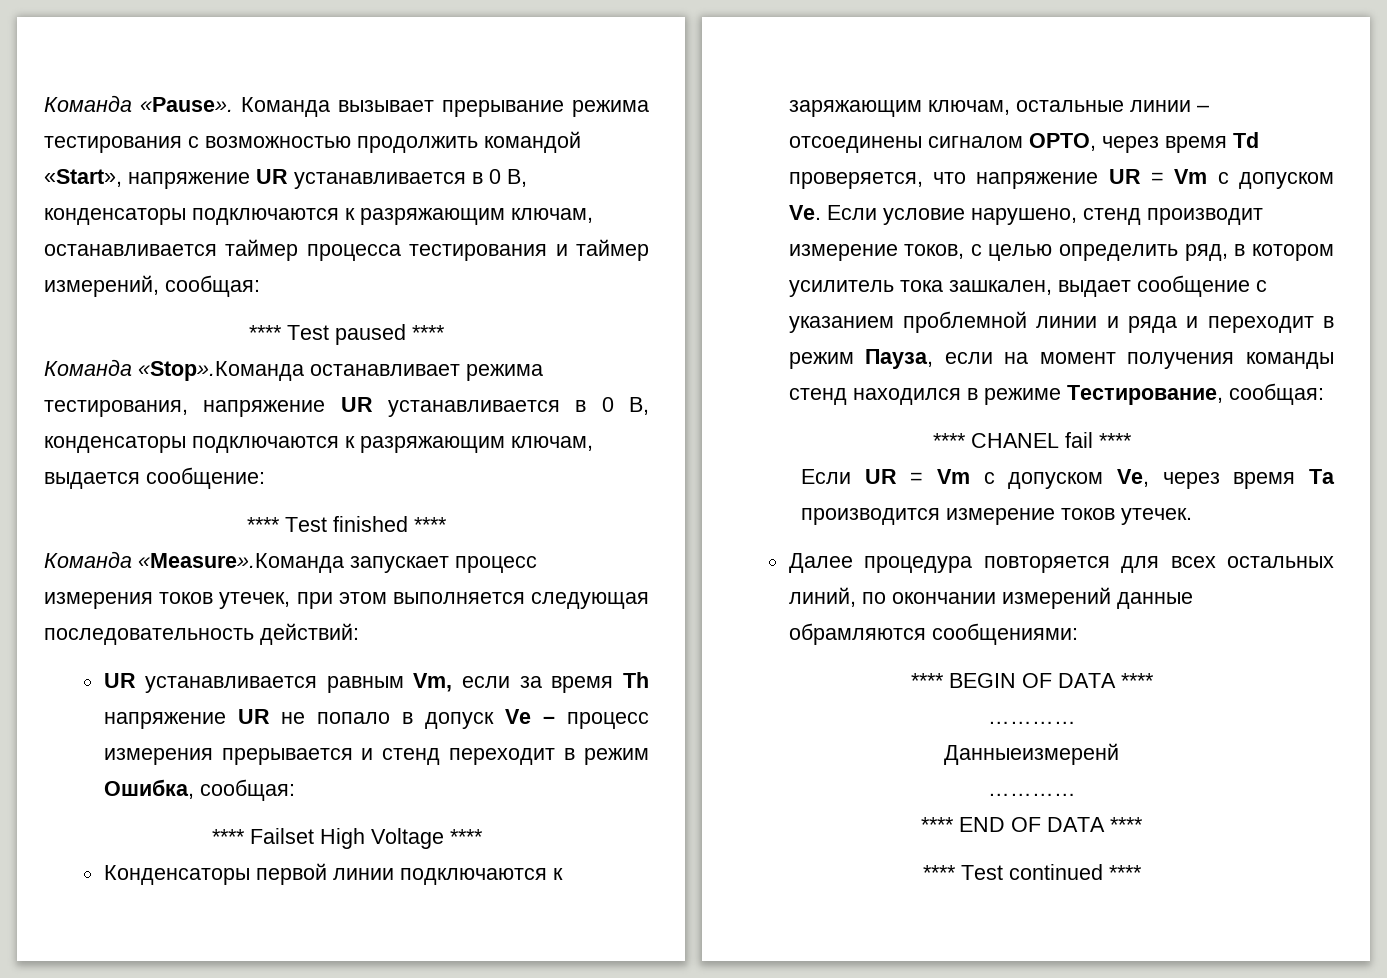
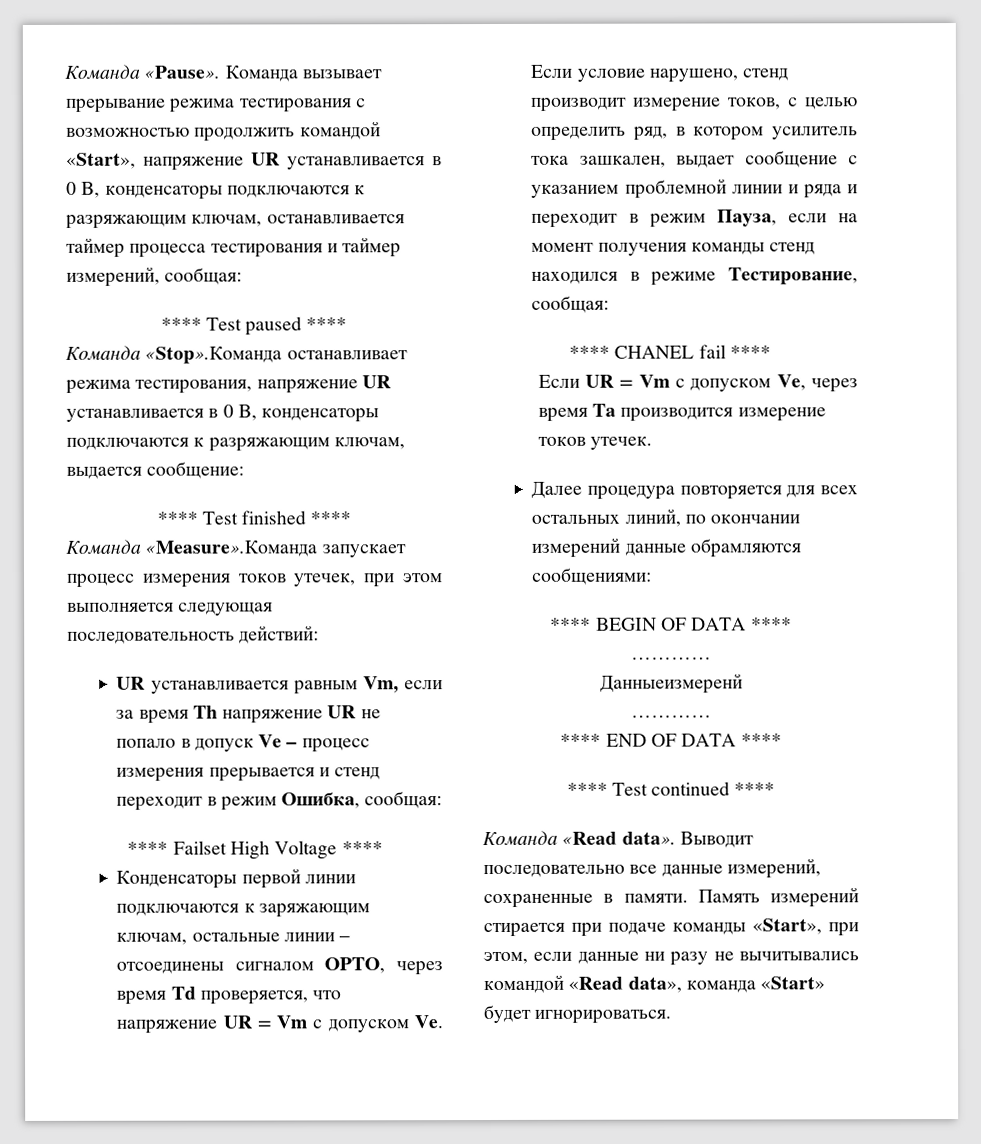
+ Команда «Read data». Выводит последовательно все данные измерений, сохраненные в памяти. Память измерений стирается при подаче команды «Start», при этом, если данные ни разу не вычитывались командой «Read data», команда «Start» будет игнорироваться.

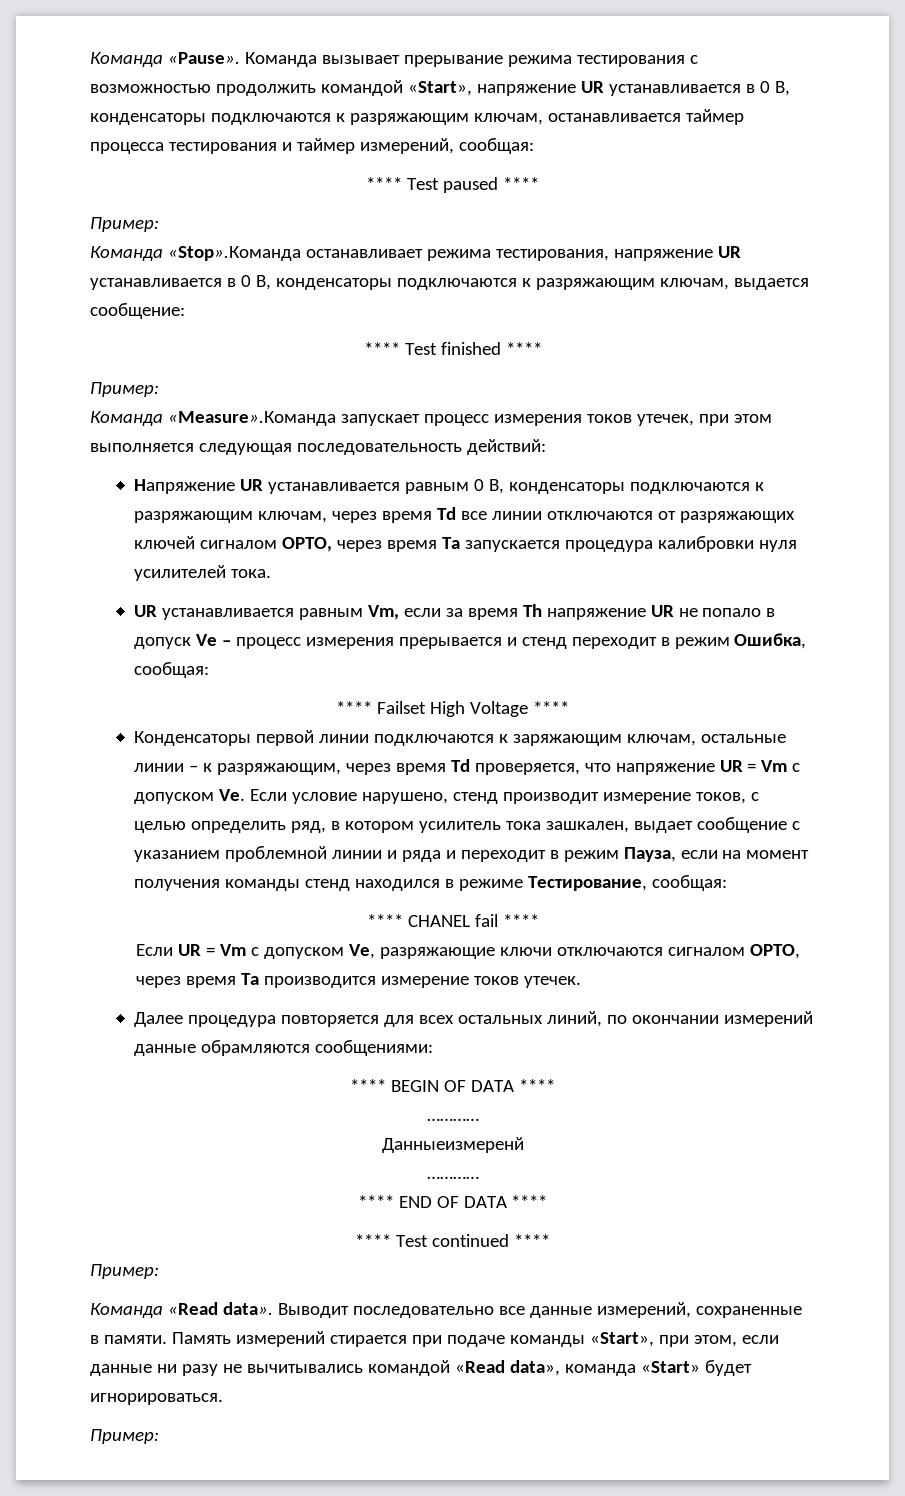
  **** Test paused ****
+ Пример:
  **** Test finished ****
+ Пример:
+ Напряжение UR устанавливается равным 0 В, конденсаторы подключаются к разряжающим ключам, через время Td все линии отключаются от разряжающих ключей сигналом OPTO, через время Ta запускается процедура калибровки нуля усилителей тока.
- Конденсаторы первой линии подключаются к заряжающим ключам, остальные линии – отсоединены сигналом OPTO, через время Td проверяется, что напряжение UR = Vm с допуском Ve. Если условие нарушено, стенд производит измерение токов, с целью определить ряд, в котором усилитель тока зашкален, выдает сообщение с указанием проблемной линии и ряда и переходит в режим Пауза, если на момент получения команды стенд находился в режиме Тестирование, сообщая:
+ Конденсаторы первой линии подключаются к заряжающим ключам, остальные линии – к разряжающим, через время Td проверяется, что напряжение UR = Vm с допуском Ve. Если условие нарушено, стенд производит измерение токов, с целью определить ряд, в котором усилитель тока зашкален, выдает сообщение с указанием проблемной линии и ряда и переходит в режим Пауза, если на момент получения команды стенд находился в режиме Тестирование, сообщая:
- Если UR = Vm с допуском Ve, через время Ta производится измерение токов утечек.
+ Если UR = Vm с допуском Ve, разряжающие ключи отключаются сигналом OPTO, через время Ta производится измерение токов утечек.
  **** Test continued ****
+ Пример:
  Память измерений стирается при подаче команды «Start», при этом, если данные ни разу не вычитывались командой «Read data», команда «Start» будет игнорироваться.
+ Пример:

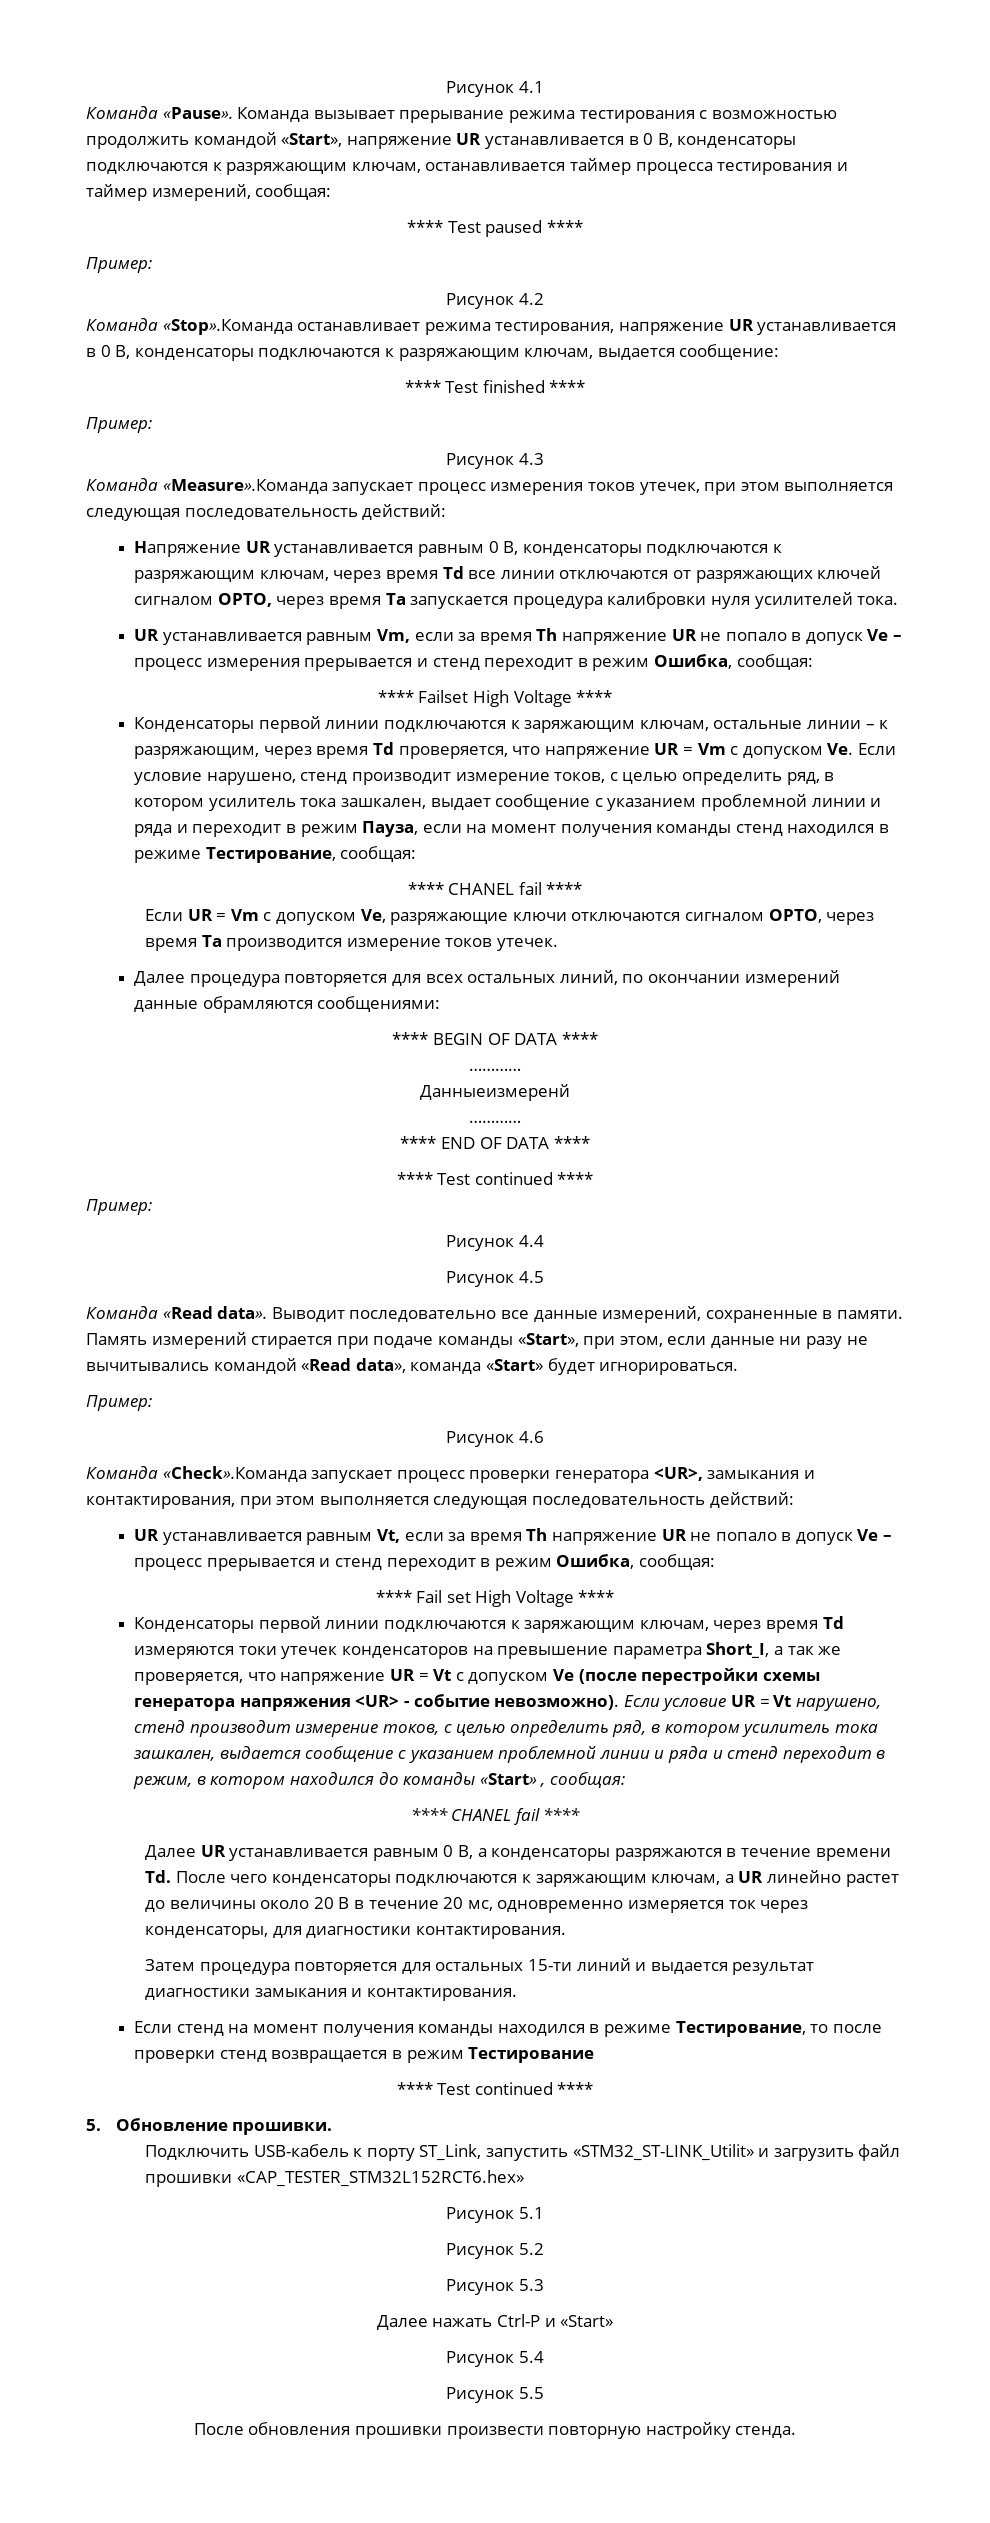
+ Рисунок 4.1
+ Рисунок 4.2
+ Рисунок 4.3
+ Рисунок 4.4
+ Рисунок 4.5
+ Рисунок 4.6
+ Команда «Check».Команда запускает процесс проверки генератора <UR>, замыкания и контактирования, при этом выполняется следующая последовательность действий:
+ UR устанавливается равным Vt, если за время Th напряжение UR не попало в допуск Ve – процесс прерывается и стенд переходит в режим Ошибка, сообщая:
+ **** Fail set High Voltage ****
+ Конденсаторы первой линии подключаются к заряжающим ключам, через время Td измеряются токи утечек конденсаторов на превышение параметра Short_I, а так же проверяется, что напряжение UR = Vt с допуском Ve (после перестройки схемы генератора напряжения <UR> - событие невозможно). Если условие UR = Vt нарушено, стенд производит измерение токов, с целью определить ряд, в котором усилитель тока зашкален, выдается сообщение с указанием проблемной линии и ряда и стенд переходит в режим, в котором находился до команды «Start» , сообщая:
+ **** CHANEL fail ****
+ Далее UR устанавливается равным 0 В, а конденсаторы разряжаются в течение времени Td. После чего конденсаторы подключаются к заряжающим ключам, а UR линейно растет до величины около 20 В в течение 20 мс, одновременно измеряется ток через конденсаторы, для диагностики контактирования.
+ Затем процедура повторяется для остальных 15-ти линий и выдается результат диагностики замыкания и контактирования.
+ Если стенд на момент получения команды находился в режиме Тестирование, то после проверки стенд возвращается в режим Тестирование
+ **** Test continued ****
+ 5. Обновление прошивки.
+ Подключить USB-кабель к порту ST_Link, запустить «STM32_ST-LINK_Utilit» и загрузить файл прошивки «CAP_TESTER_STM32L152RCT6.hex»
+ Рисунок 5.1
+ Рисунок 5.2
+ Рисунок 5.3
+ Далее нажать Ctrl-P и «Start»
+ Рисунок 5.4
+ Рисунок 5.5
+ После обновления прошивки произвести повторную настройку стенда.

